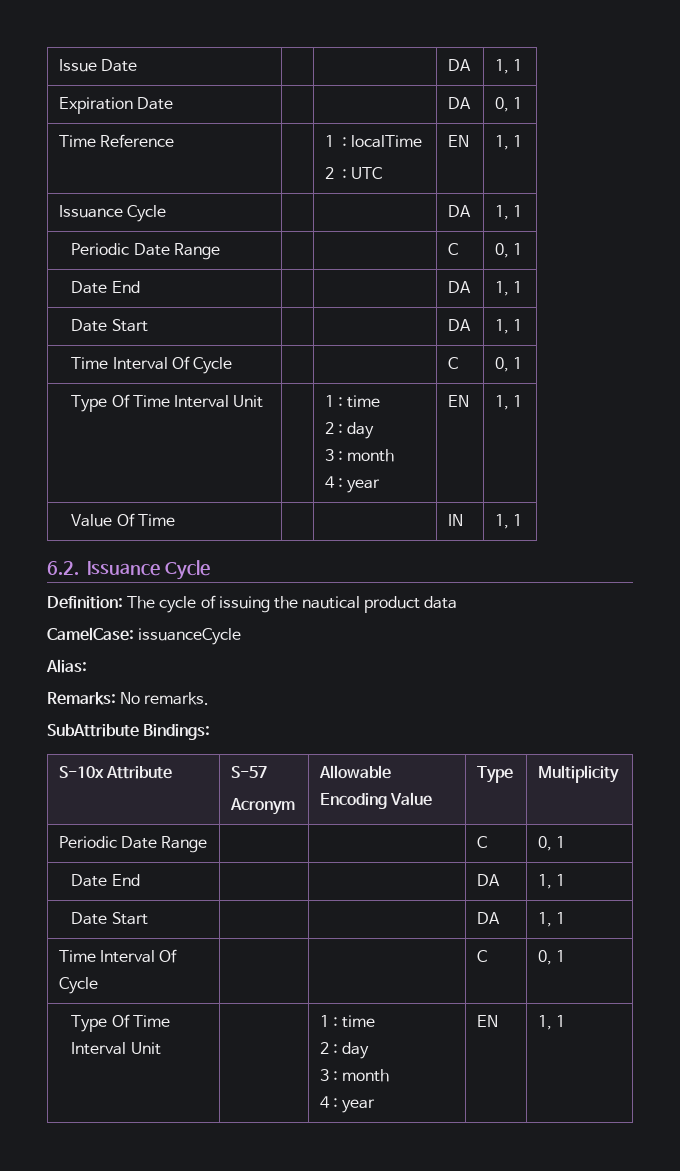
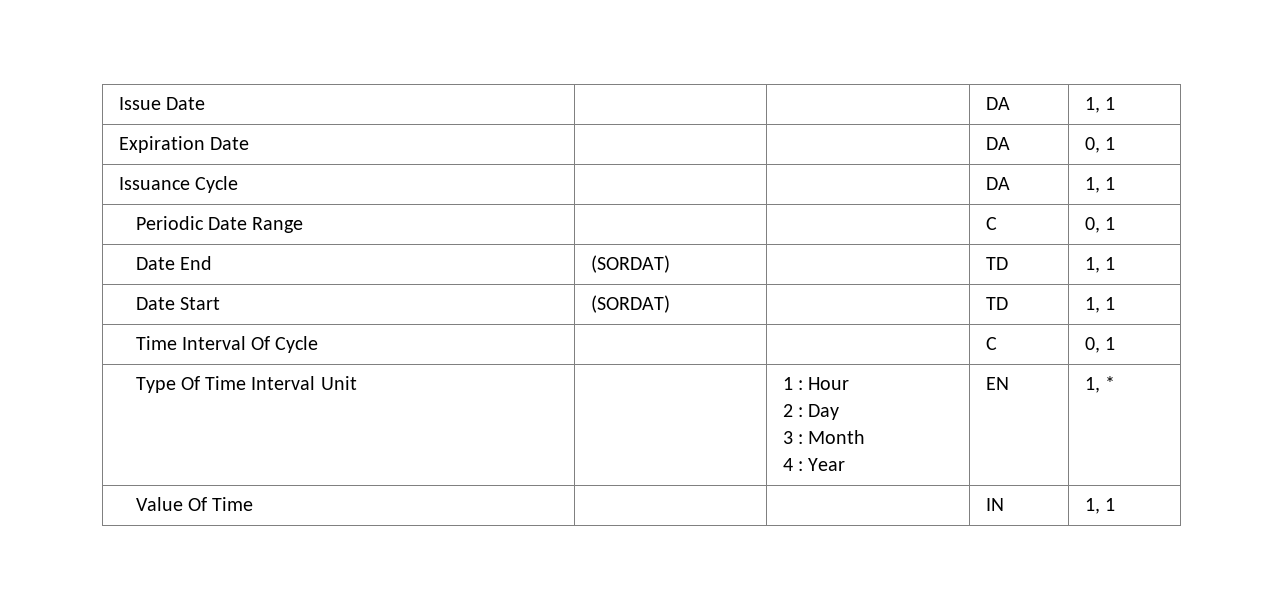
- Time Reference | | 1 : localTime
- 2 : UTC | EN | 1, 1
  Issuance Cycle | | | DA | 1, 1
  Periodic Date Range | | | C | 0, 1
- Date End | | | DA | 1, 1
- Date Start | | | DA | 1, 1
+ Date End | (SORDAT) | | TD | 1, 1
+ Date Start | (SORDAT) | | TD | 1, 1
  Time Interval Of Cycle | | | C | 0, 1
- Type Of Time Interval Unit | | 1 : time
- 2 : day
- 3 : month
- 4 : year | EN | 1, 1
+ Type Of Time Interval Unit | | 1 : Hour
+ 2 : Day
+ 3 : Month
+ 4 : Year | EN | 1, *
- 6.2. Issuance Cycle
- Definition: The cycle of issuing the nautical product data
- CamelCase: issuanceCycle
- Alias:
- Remarks: No remarks.
- SubAttribute Bindings:
- S-10x Attribute | S-57
- Acronym | Allowable Encoding Value | Type | Multiplicity
- Periodic Date Range | | | C | 0, 1
- Date End | | | DA | 1, 1
- Date Start | | | DA | 1, 1
- Time Interval Of Cycle | | | C | 0, 1
- Type Of Time Interval Unit | | 1 : time
- 2 : day
- 3 : month
- 4 : year | EN | 1, 1

